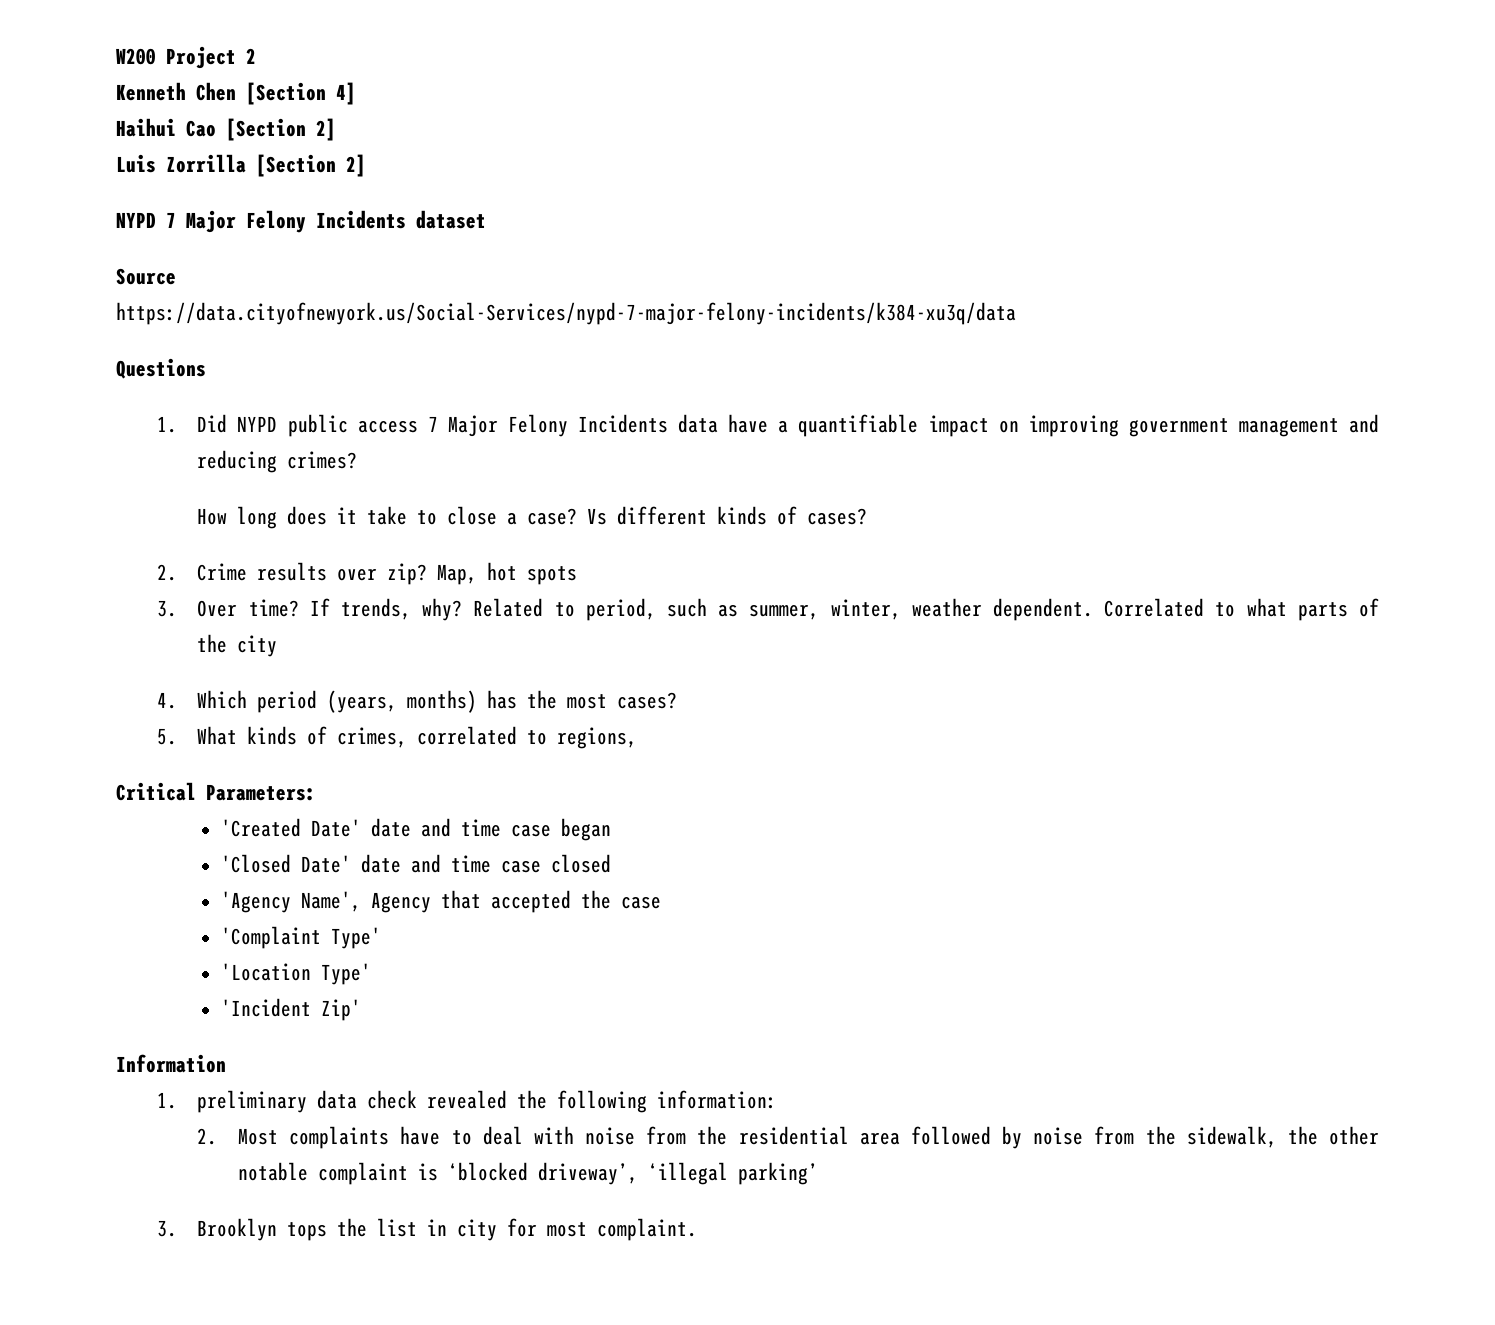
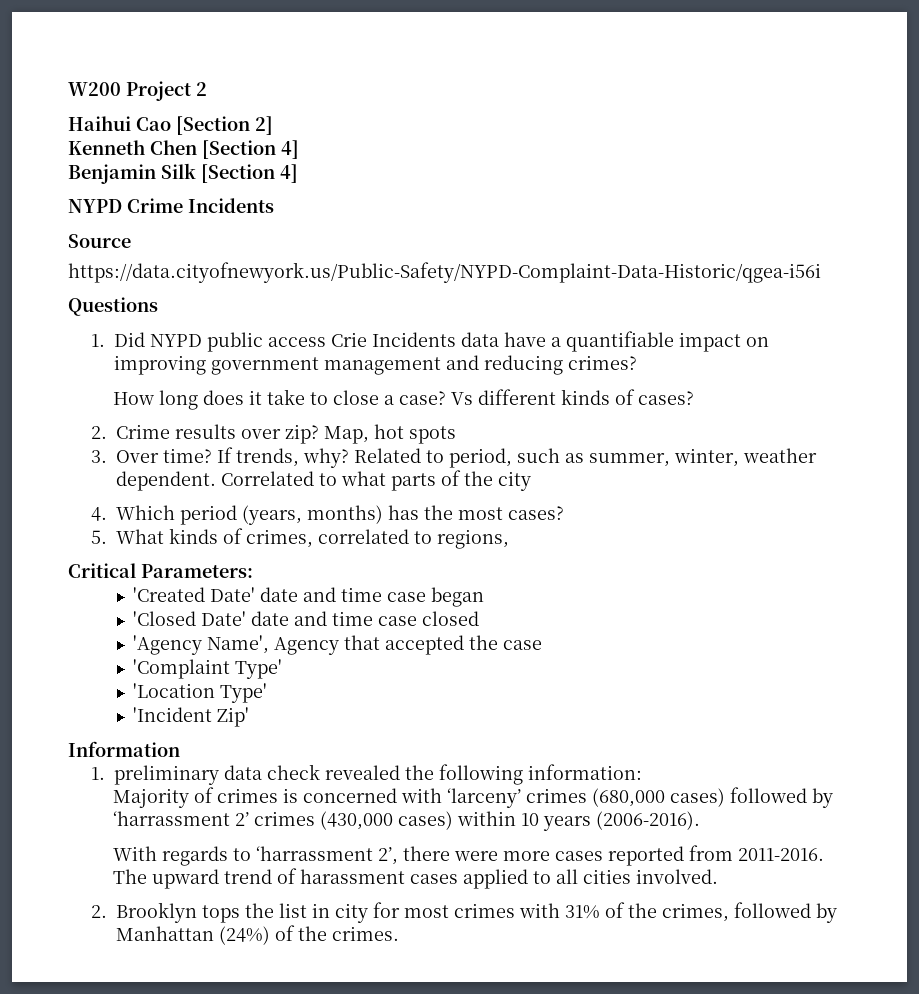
+ Haihui Cao [Section 2]
- Haihui Cao [Section 2]
- Luis Zorrilla [Section 2]
- NYPD 7 Major Felony Incidents dataset
+ Benjamin Silk [Section 4]
+ NYPD Crime Incidents
- https://data.cityofnewyork.us/Social-Services/nypd-7-major-felony-incidents/k384-xu3q/data
+ https://data.cityofnewyork.us/Public-Safety/NYPD-Complaint-Data-Historic/qgea-i56i
- 1. Did NYPD public access 7 Major Felony Incidents data have a quantifiable impact on improving government management and reducing crimes?
+ 1. Did NYPD public access Crie Incidents data have a quantifiable impact on improving government management and reducing crimes?
- 2. Most complaints have to deal with noise from the residential area followed by noise from the sidewalk, the other notable complaint is ‘blocked driveway’, ‘illegal parking’
- 3. Brooklyn tops the list in city for most complaint.
+ Majority of crimes is concerned with ‘larceny’ crimes (680,000 cases) followed by ‘harrassment 2’ crimes (430,000 cases) within 10 years (2006-2016).
+ With regards to ‘harrassment 2’, there were more cases reported from 2011-2016. The upward trend of harassment cases applied to all cities involved.
+ 2. Brooklyn tops the list in city for most crimes with 31% of the crimes, followed by Manhattan (24%) of the crimes.

